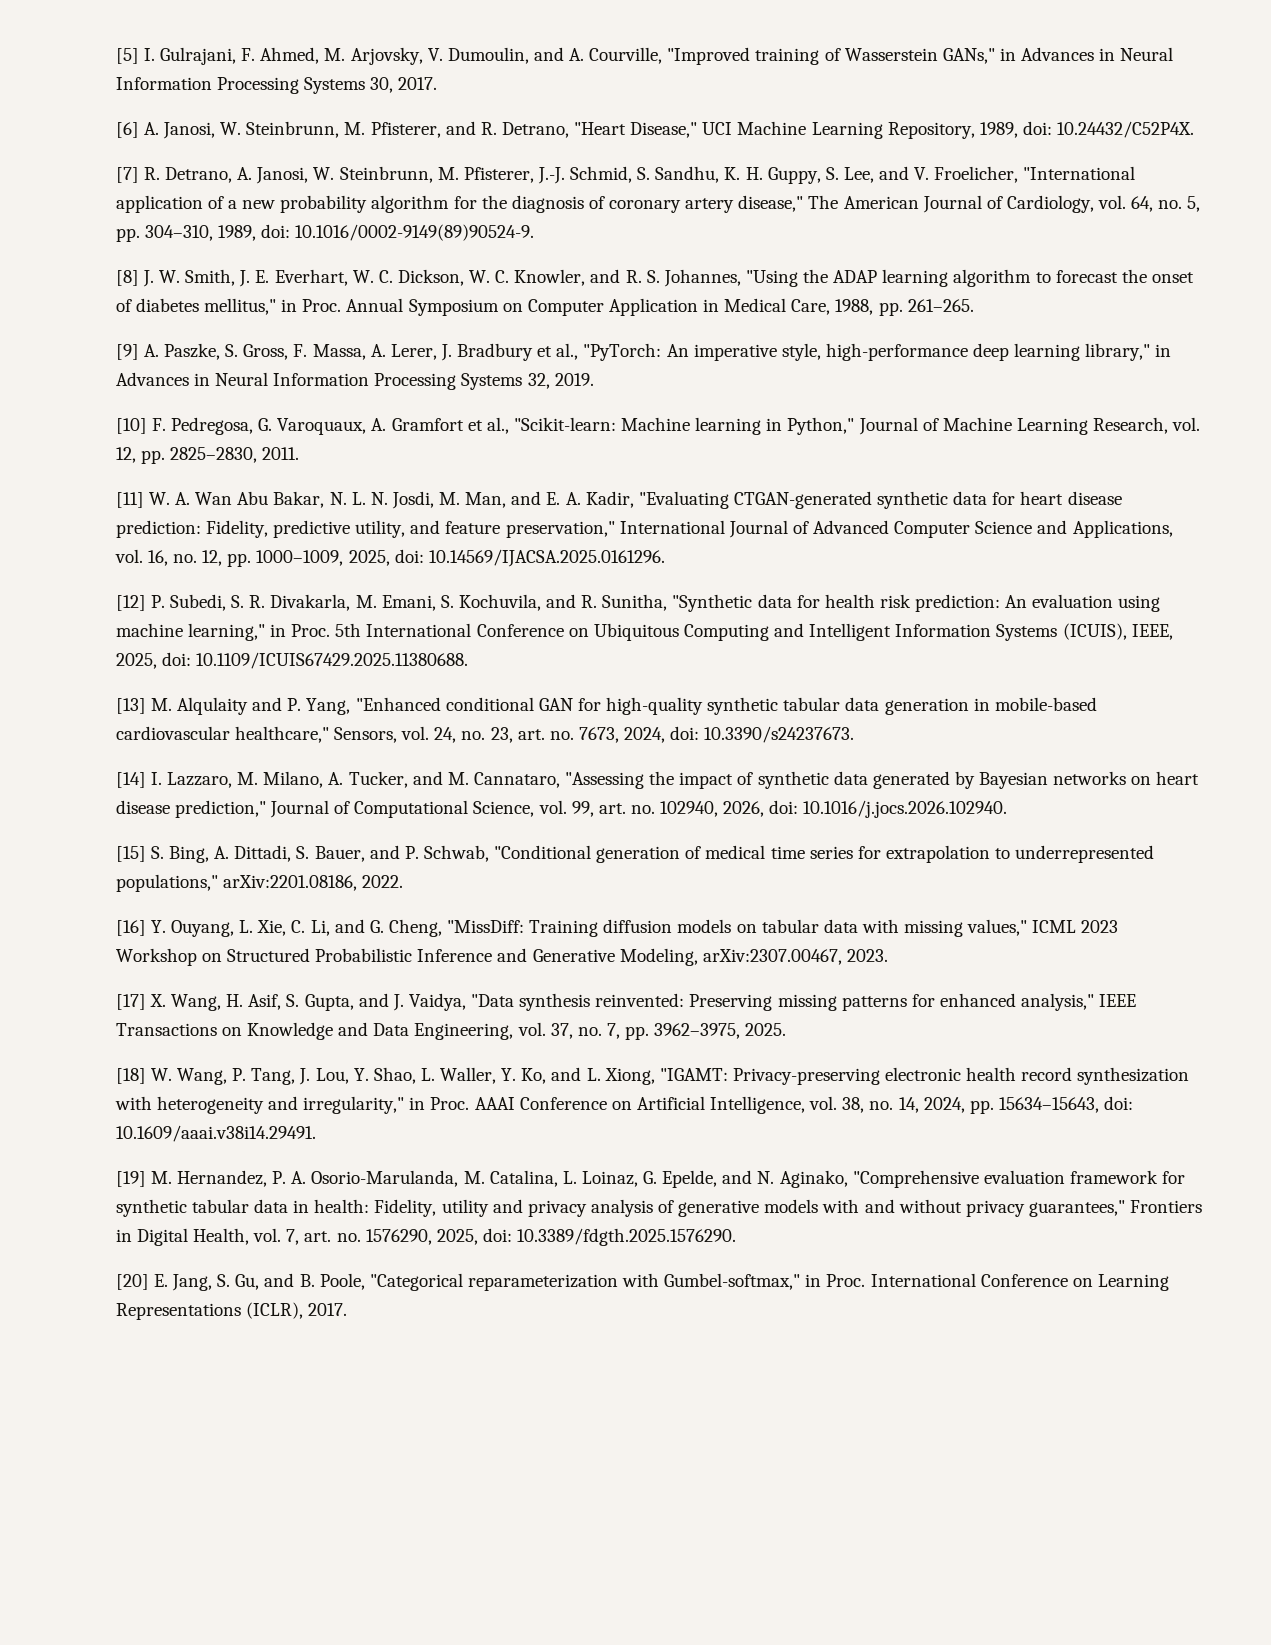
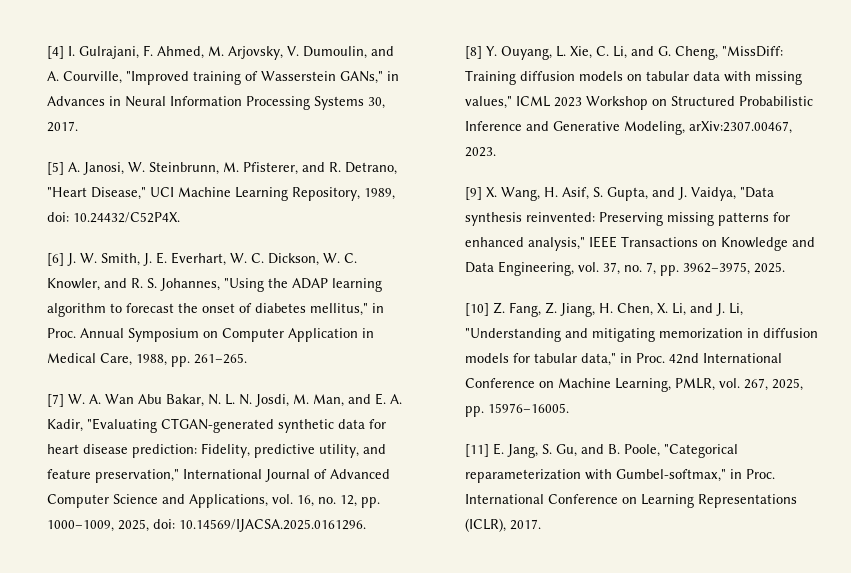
- [5] I. Gulrajani, F. Ahmed, M. Arjovsky, V. Dumoulin, and A. Courville, "Improved training of Wasserstein GANs," in Advances in Neural Information Processing Systems 30, 2017.
+ [4] I. Gulrajani, F. Ahmed, M. Arjovsky, V. Dumoulin, and A. Courville, "Improved training of Wasserstein GANs," in Advances in Neural Information Processing Systems 30, 2017.
- [6] A. Janosi, W. Steinbrunn, M. Pfisterer, and R. Detrano, "Heart Disease," UCI Machine Learning Repository, 1989, doi: 10.24432/C52P4X.
+ [5] A. Janosi, W. Steinbrunn, M. Pfisterer, and R. Detrano, "Heart Disease," UCI Machine Learning Repository, 1989, doi: 10.24432/C52P4X.
- [7] R. Detrano, A. Janosi, W. Steinbrunn, M. Pfisterer, J.-J. Schmid, S. Sandhu, K. H. Guppy, S. Lee, and V. Froelicher, "International application of a new probability algorithm for the diagnosis of coronary artery disease," The American Journal of Cardiology, vol. 64, no. 5, pp. 304–310, 1989, doi: 10.1016/0002-9149(89)90524-9.
- [8] J. W. Smith, J. E. Everhart, W. C. Dickson, W. C. Knowler, and R. S. Johannes, "Using the ADAP learning algorithm to forecast the onset of diabetes mellitus," in Proc.
+ [6] J. W. Smith, J. E. Everhart, W. C. Dickson, W. C. Knowler, and R. S. Johannes, "Using the ADAP learning algorithm to forecast the onset of diabetes mellitus," in Proc.
- [9] A. Paszke, S. Gross, F. Massa, A. Lerer, J. Bradbury et al., "PyTorch: An imperative style, high-performance deep learning library," in Advances in Neural Information Processing Systems 32, 2019.
- [10] F. Pedregosa, G. Varoquaux, A. Gramfort et al., "Scikit-learn: Machine learning in Python," Journal of Machine Learning Research, vol. 12, pp. 2825–2830, 2011.
- [11] W. A. Wan Abu Bakar, N. L. N. Josdi, M. Man, and E. A. Kadir, "Evaluating CTGAN-generated synthetic data for heart disease prediction: Fidelity, predictive utility, and feature preservation," International Journal of Advanced Computer Science and Applications, vol. 16, no. 12, pp. 1000–1009, 2025, doi: 10.14569/IJACSA.2025.0161296.
+ [7] W. A. Wan Abu Bakar, N. L. N. Josdi, M. Man, and E. A. Kadir, "Evaluating CTGAN-generated synthetic data for heart disease prediction: Fidelity, predictive utility, and feature preservation," International Journal of Advanced Computer Science and Applications, vol. 16, no. 12, pp. 1000–1009, 2025, doi: 10.14569/IJACSA.2025.0161296.
- [12] P. Subedi, S. R. Divakarla, M. Emani, S. Kochuvila, and R. Sunitha, "Synthetic data for health risk prediction: An evaluation using machine learning," in Proc. 5th International Conference on Ubiquitous Computing and Intelligent Information Systems (ICUIS), IEEE, 2025, doi: 10.1109/ICUIS67429.2025.11380688.
- [13] M. Alqulaity and P. Yang, "Enhanced conditional GAN for high-quality synthetic tabular data generation in mobile-based cardiovascular healthcare," Sensors, vol. 24, no. 23, art. no. 7673, 2024, doi: 10.3390/s24237673.
- [14] I. Lazzaro, M. Milano, A. Tucker, and M. Cannataro, "Assessing the impact of synthetic data generated by Bayesian networks on heart disease prediction," Journal of Computational Science, vol. 99, art. no. 102940, 2026, doi: 10.1016/j.jocs.2026.102940.
- [15] S. Bing, A. Dittadi, S. Bauer, and P. Schwab, "Conditional generation of medical time series for extrapolation to underrepresented populations," arXiv:2201.08186, 2022.
- [16] Y. Ouyang, L. Xie, C. Li, and G. Cheng, "MissDiff: Training diffusion models on tabular data with missing values," ICML 2023 Workshop on Structured Probabilistic Inference and Generative Modeling, arXiv:2307.00467, 2023.
+ [8] Y. Ouyang, L. Xie, C. Li, and G. Cheng, "MissDiff: Training diffusion models on tabular data with missing values," ICML 2023 Workshop on Structured Probabilistic Inference and Generative Modeling, arXiv:2307.00467, 2023.
- [17] X. Wang, H. Asif, S. Gupta, and J. Vaidya, "Data synthesis reinvented: Preserving missing patterns for enhanced analysis," IEEE Transactions on Knowledge and Data Engineering, vol. 37, no. 7, pp. 3962–3975, 2025.
+ [9] X. Wang, H. Asif, S. Gupta, and J. Vaidya, "Data synthesis reinvented: Preserving missing patterns for enhanced analysis," IEEE Transactions on Knowledge and Data Engineering, vol. 37, no. 7, pp. 3962–3975, 2025.
- [18] W. Wang, P. Tang, J. Lou, Y. Shao, L. Waller, Y. Ko, and L. Xiong, "IGAMT: Privacy-preserving electronic health record synthesization with heterogeneity and irregularity," in Proc. AAAI Conference on Artificial Intelligence, vol. 38, no. 14, 2024, pp. 15634–15643, doi: 10.1609/aaai.v38i14.29491.
- [19] M. Hernandez, P. A. Osorio-Marulanda, M. Catalina, L. Loinaz, G. Epelde, and N. Aginako, "Comprehensive evaluation framework for synthetic tabular data in health: Fidelity, utility and privacy analysis of generative models with and without privacy guarantees," Frontiers in Digital Health, vol. 7, art. no. 1576290, 2025, doi: 10.3389/fdgth.2025.1576290.
- [20] E. Jang, S. Gu, and B. Poole, "Categorical reparameterization with Gumbel-softmax," in Proc.
+ [10] Z. Fang, Z. Jiang, H. Chen, X. Li, and J. Li, "Understanding and mitigating memorization in diffusion models for tabular data," in Proc. 42nd International Conference on Machine Learning, PMLR, vol. 267, 2025, pp. 15976–16005.
+ [11] E. Jang, S. Gu, and B. Poole, "Categorical reparameterization with Gumbel-softmax," in Proc.

